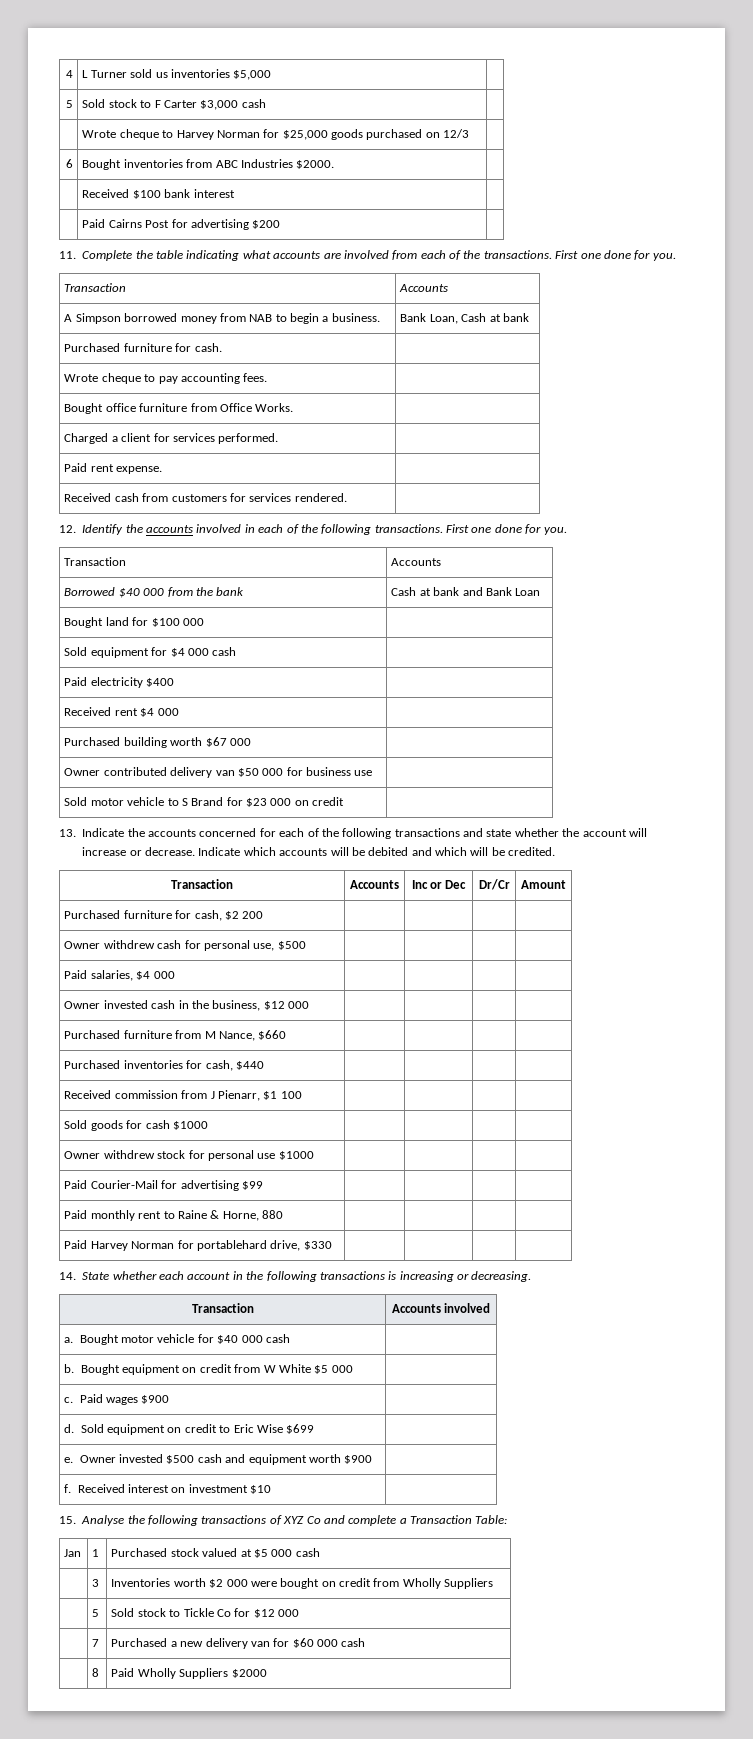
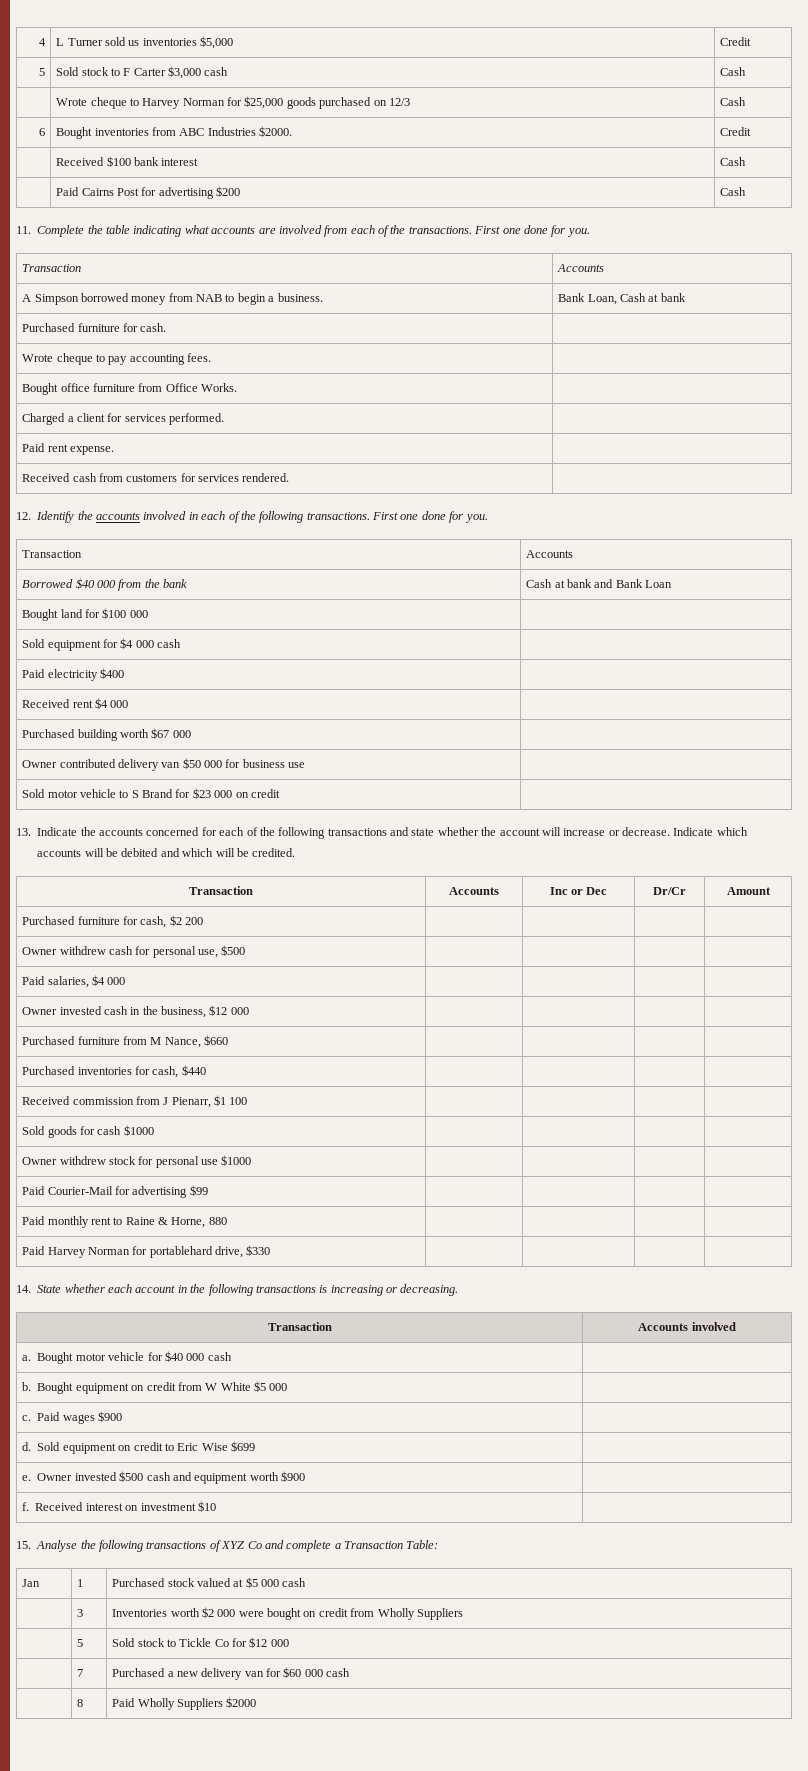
- 4 | L Turner sold us inventories $5,000 |
+ 4 | L Turner sold us inventories $5,000 | Credit
- 5 | Sold stock to F Carter $3,000 cash |
+ 5 | Sold stock to F Carter $3,000 cash | Cash
- | Wrote cheque to Harvey Norman for $25,000 goods purchased on 12/3 |
+ | Wrote cheque to Harvey Norman for $25,000 goods purchased on 12/3 | Cash
- 6 | Bought inventories from ABC Industries $2000. |
+ 6 | Bought inventories from ABC Industries $2000. | Credit
- | Received $100 bank interest |
+ | Received $100 bank interest | Cash
- | Paid Cairns Post for advertising $200 |
+ | Paid Cairns Post for advertising $200 | Cash

